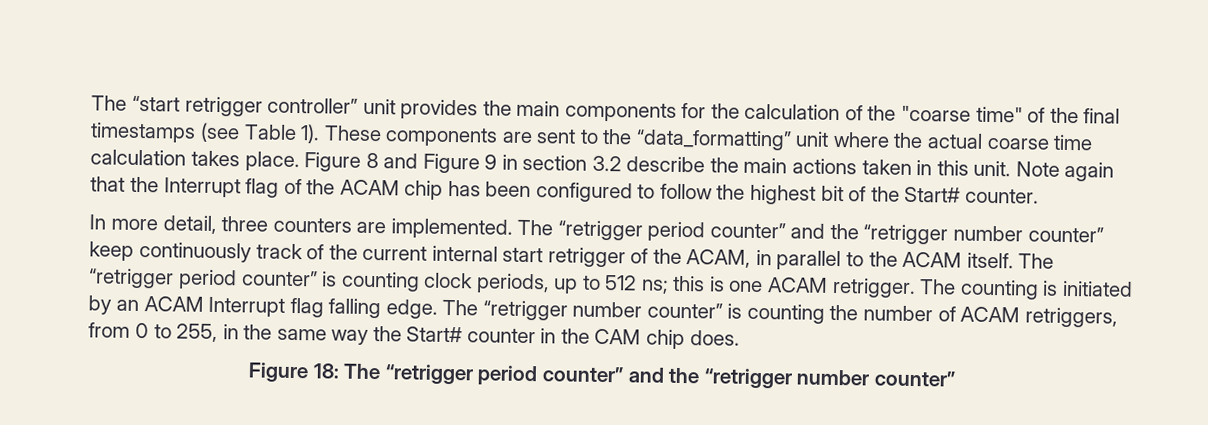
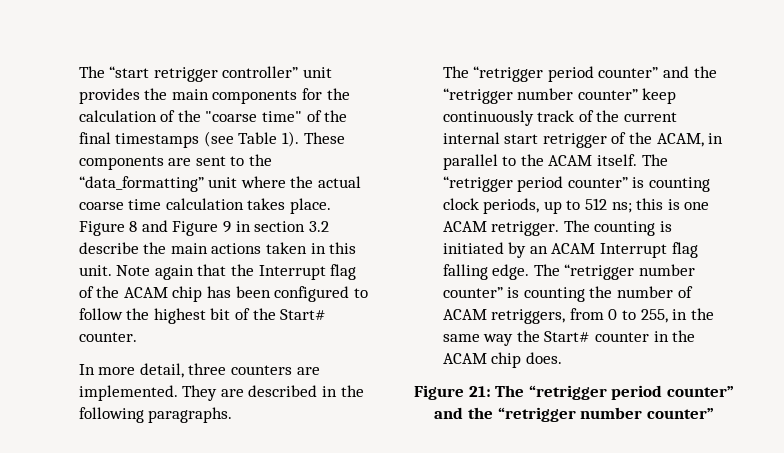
- In more detail, three counters are implemented. The “retrigger period counter” and the “retrigger number counter” keep continuously track of the current internal start retrigger of the ACAM, in parallel to the ACAM itself.
+ In more detail, three counters are implemented. They are described in the following paragraphs.
+ The “retrigger period counter” and the “retrigger number counter” keep continuously track of the current internal start retrigger of the ACAM, in parallel to the ACAM itself.
- The “retrigger number counter” is counting the number of ACAM retriggers, from 0 to 255, in the same way the Start# counter in the CAM chip does.
+ The “retrigger number counter” is counting the number of ACAM retriggers, from 0 to 255, in the same way the Start# counter in the ACAM chip does.
- Figure 18: The “retrigger period counter” and the “retrigger number counter”
+ Figure 21: The “retrigger period counter” and the “retrigger number counter”

